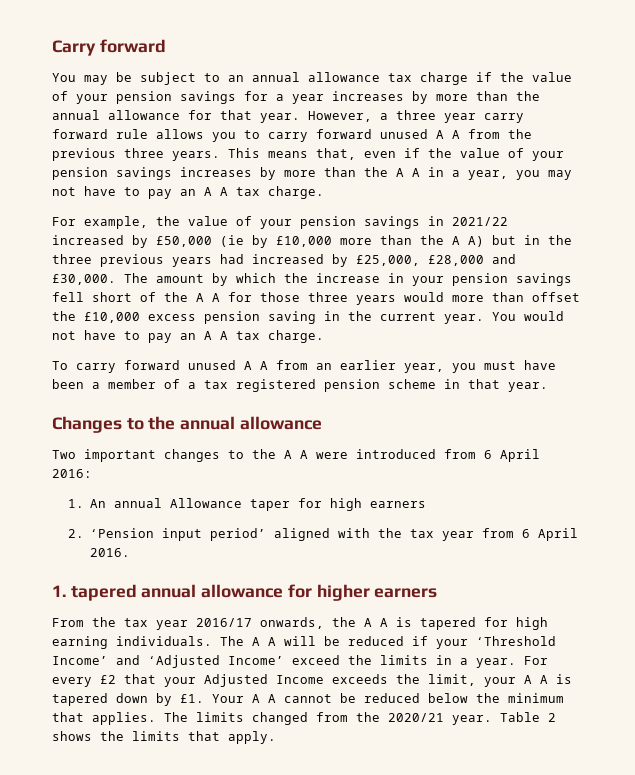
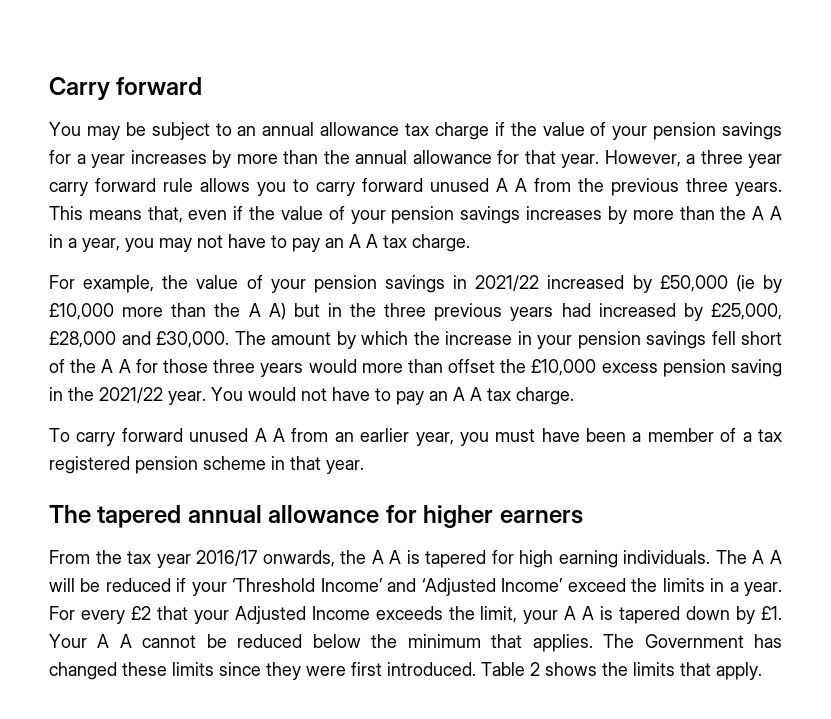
- The amount by which the increase in your pension savings fell short of the A A for those three years would more than offset the £10,000 excess pension saving in the current year.
+ The amount by which the increase in your pension savings fell short of the A A for those three years would more than offset the £10,000 excess pension saving in the 2021/22 year.
- Changes to the annual allowance
- Two important changes to the A A were introduced from 6 April 2016:
- 1. An annual Allowance taper for high earners
- 2. ‘Pension input period’ aligned with the tax year from 6 April 2016.
- 1. tapered annual allowance for higher earners
+ The tapered annual allowance for higher earners
- The limits changed from the 2020/21 year.
+ The Government has changed these limits since they were first introduced.

